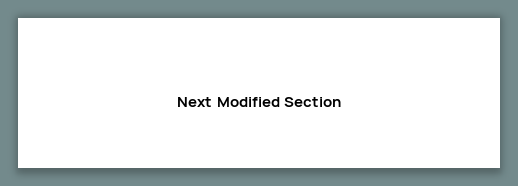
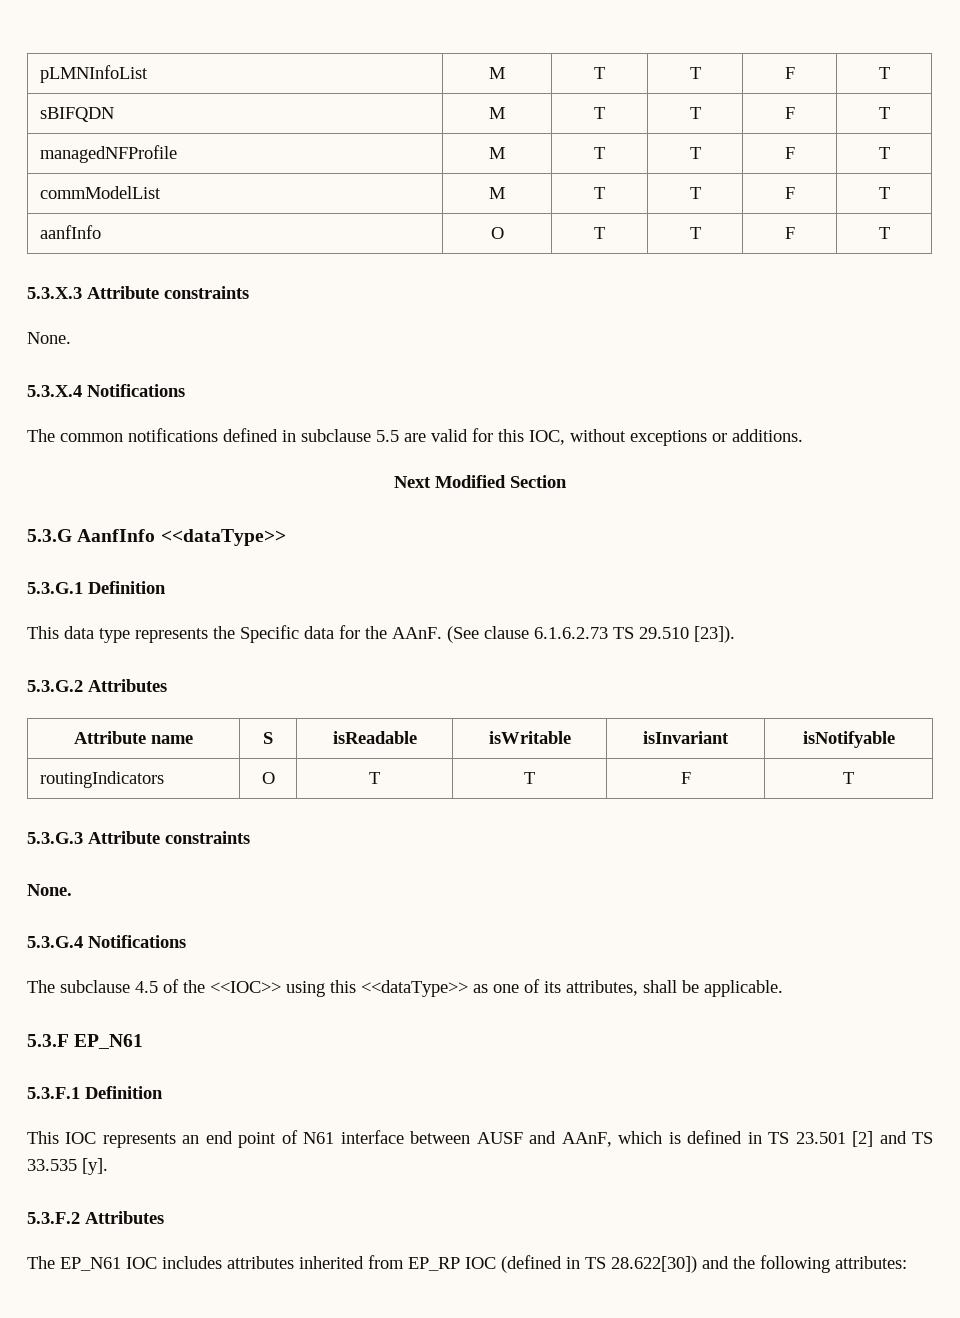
+ pLMNInfoList | M | T | T | F | T
+ sBIFQDN | M | T | T | F | T
+ managedNFProfile | M | T | T | F | T
+ commModelList | M | T | T | F | T
+ aanfInfo | O | T | T | F | T
+ 5.3.X.3 Attribute constraints
+ None.
+ 5.3.X.4 Notifications
+ The common notifications defined in subclause 5.5 are valid for this IOC, without exceptions or additions.
  Next Modified Section
+ 5.3.G AanfInfo <<dataType>>
+ 5.3.G.1 Definition
+ This data type represents the Specific data for the AAnF. (See clause 6.1.6.2.73 TS 29.510 [23]).
+ 5.3.G.2 Attributes
+ Attribute name | S | isReadable | isWritable | isInvariant | isNotifyable
+ routingIndicators | O | T | T | F | T
+ 5.3.G.3 Attribute constraints
+ None.
+ 5.3.G.4 Notifications
+ The subclause 4.5 of the <<IOC>> using this <<dataType>> as one of its attributes, shall be applicable.
+ 5.3.F EP_N61
+ 5.3.F.1 Definition
+ This IOC represents an end point of N61 interface between AUSF and AAnF, which is defined in TS 23.501 [2] and TS 33.535 [y].
+ 5.3.F.2 Attributes
+ The EP_N61 IOC includes attributes inherited from EP_RP IOC (defined in TS 28.622[30]) and the following attributes:

